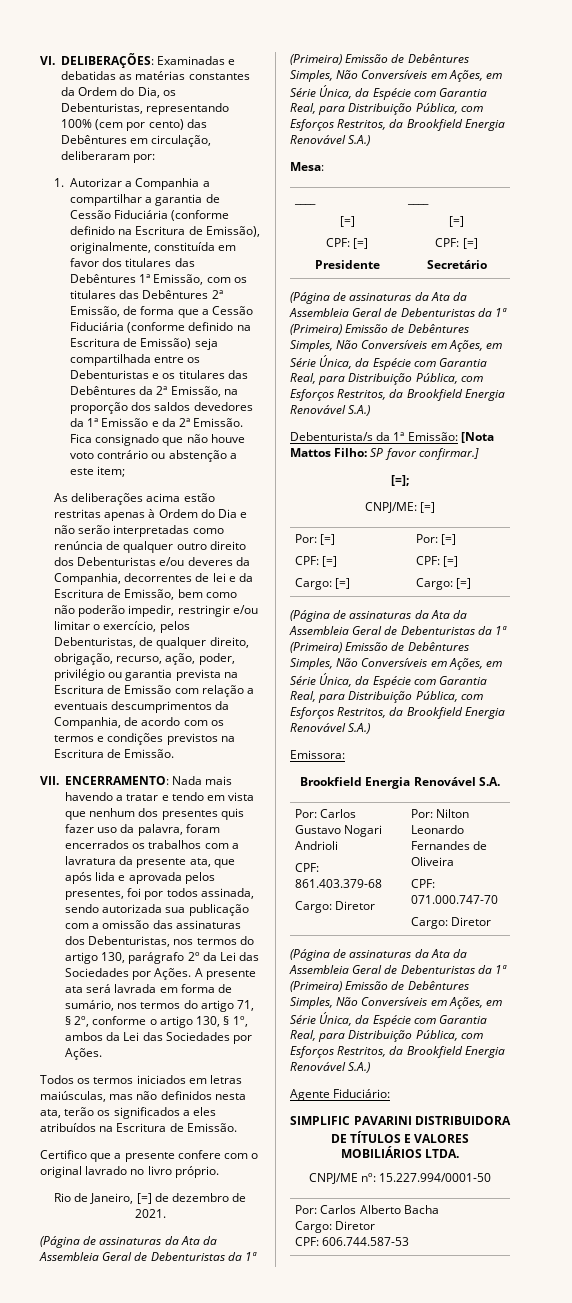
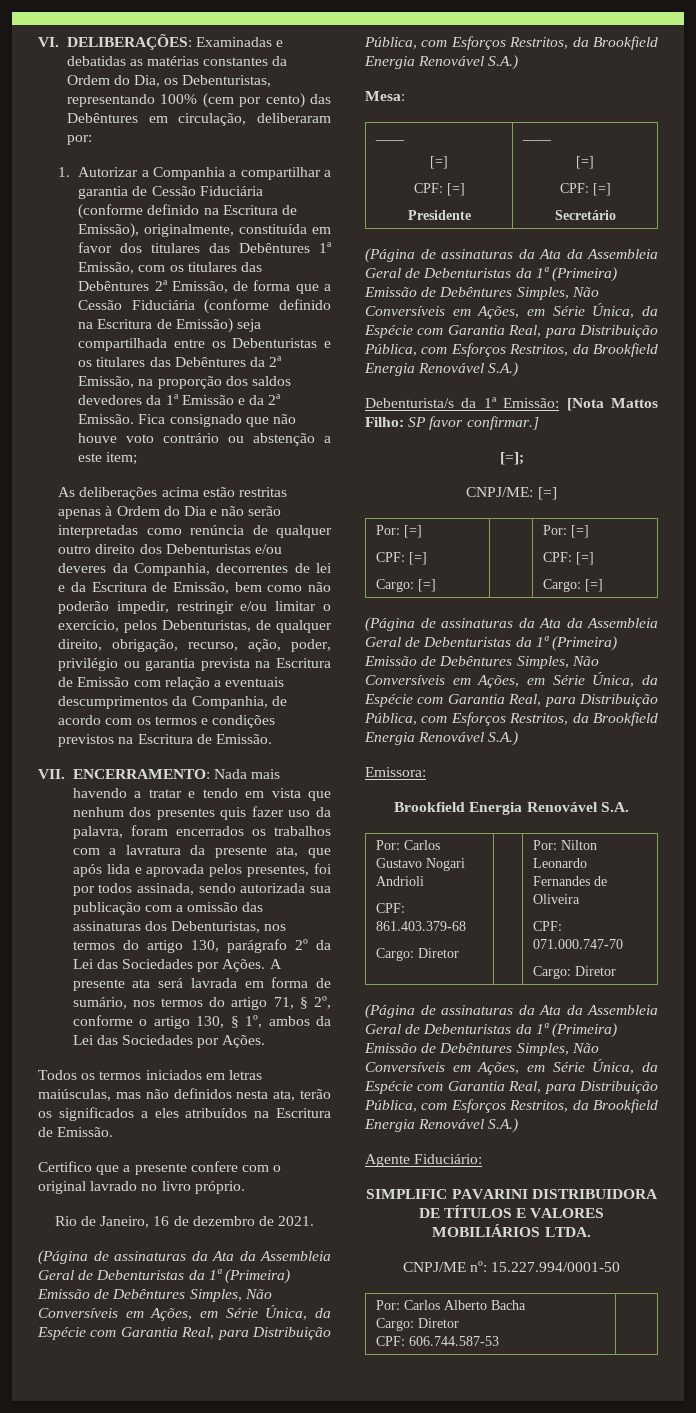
- Rio de Janeiro, [=] de dezembro de 2021.
+ Rio de Janeiro, 16 de dezembro de 2021.

